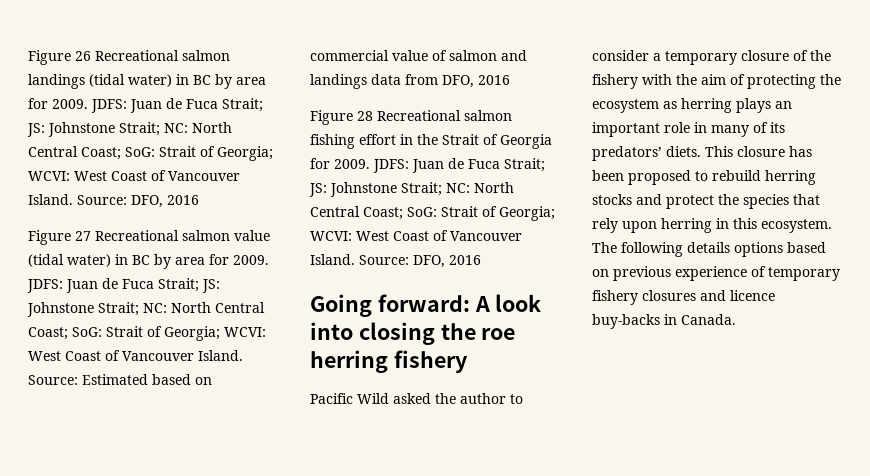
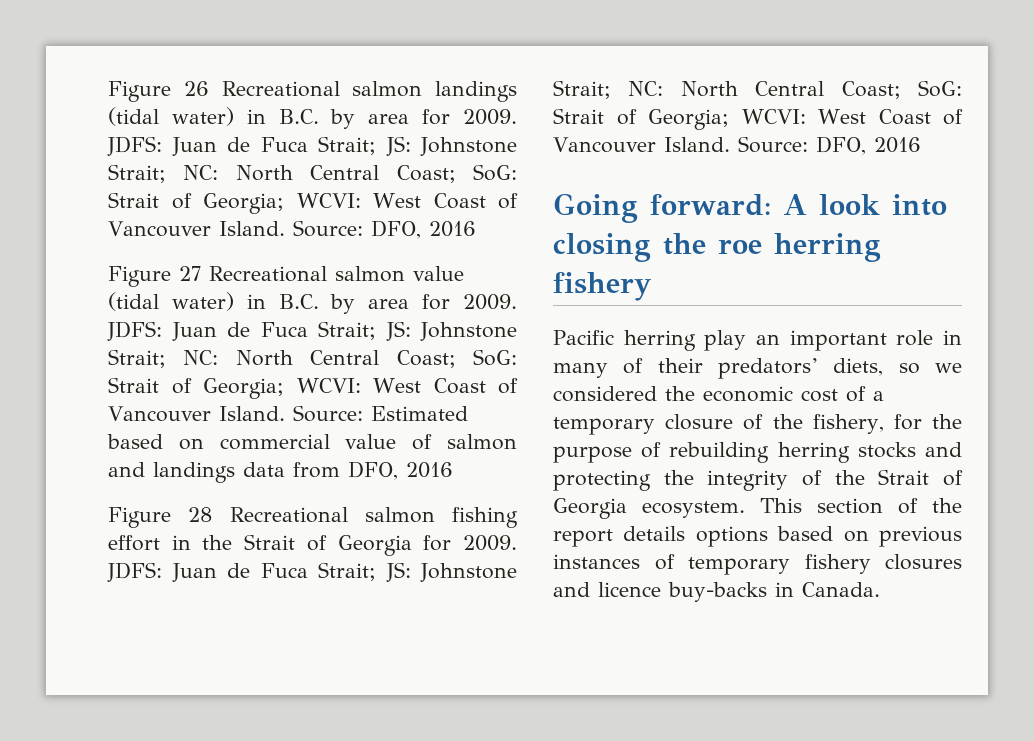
- Figure 26 Recreational salmon landings (tidal water) in BC by area for 2009.
+ Figure 26 Recreational salmon landings (tidal water) in B.C. by area for 2009.
- Figure 27 Recreational salmon value (tidal water) in BC by area for 2009.
+ Figure 27 Recreational salmon value (tidal water) in B.C. by area for 2009.
- Pacific Wild asked the author to consider a temporary closure of the fishery with the aim of protecting the ecosystem as herring plays an important role in many of its predators’ diets. This closure has been proposed to rebuild herring stocks and protect the species that rely upon herring in this ecosystem. The following details options based on previous experience of temporary fishery closures and licence buy-backs in Canada.
+ Pacific herring play an important role in many of their predators’ diets, so we considered the economic cost of a temporary closure of the fishery, for the purpose of rebuilding herring stocks and protecting the integrity of the Strait of Georgia ecosystem. This section of the report details options based on previous instances of temporary fishery closures and licence buy-backs in Canada.

